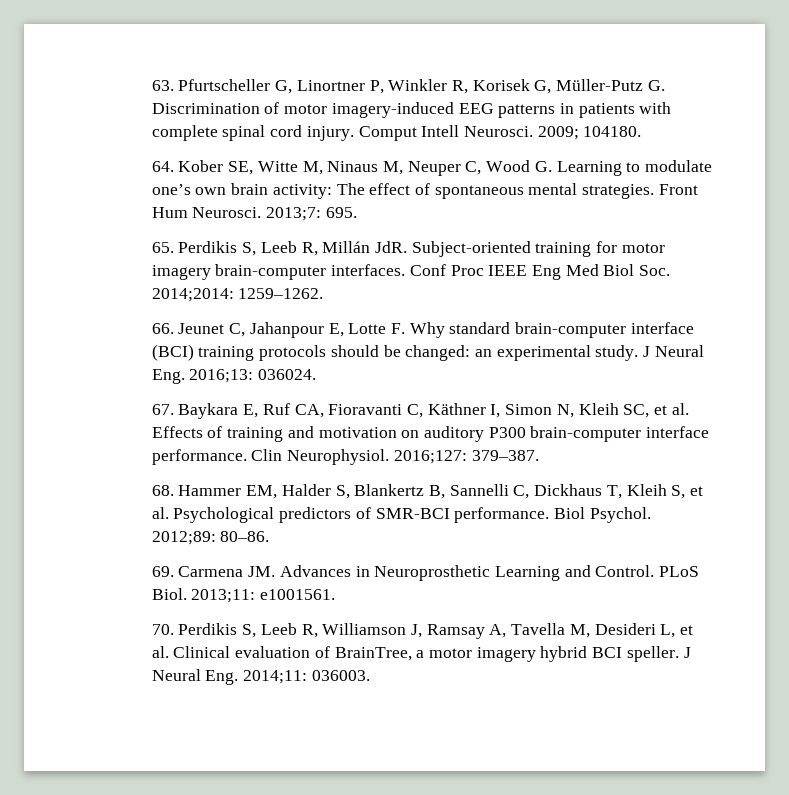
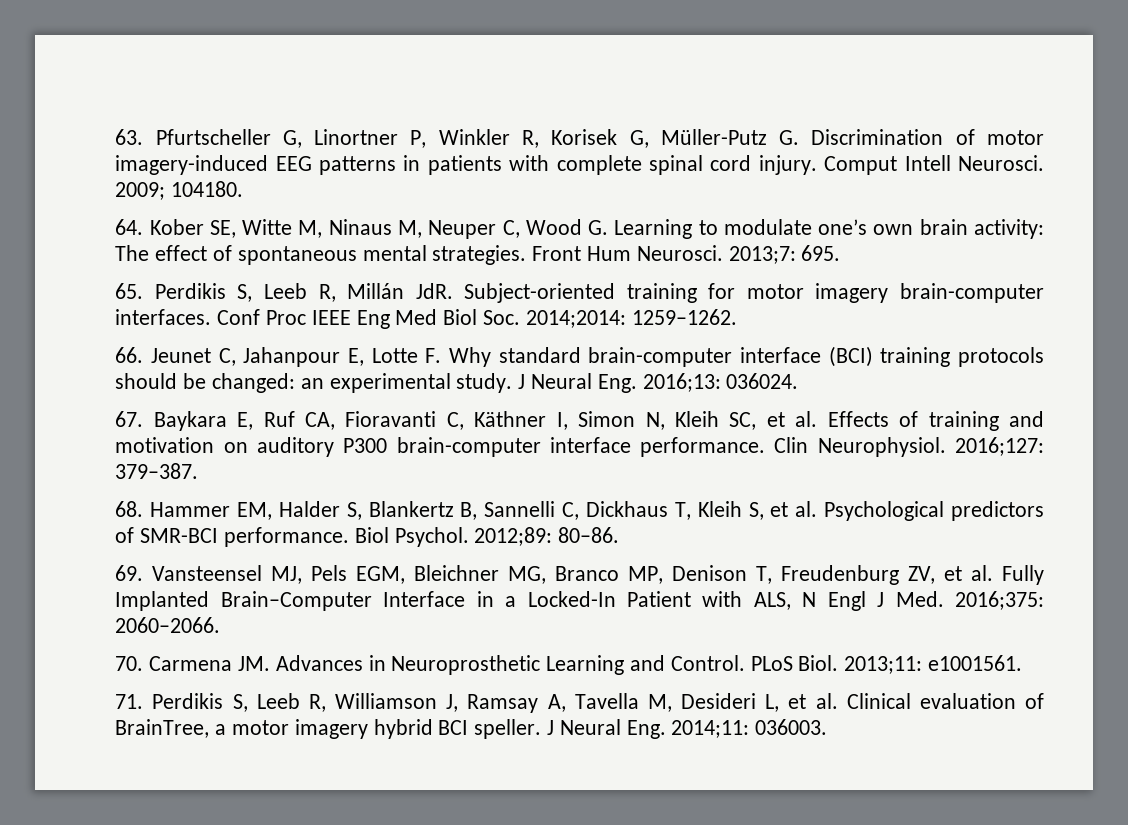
- 69. Carmena JM. Advances in Neuroprosthetic Learning and Control.
+ 69. Vansteensel MJ, Pels EGM, Bleichner MG, Branco MP, Denison T, Freudenburg ZV, et al. Fully Implanted Brain–Computer Interface in a Locked-In Patient with ALS, N Engl J Med. 2016;375: 2060–2066.
+ 70. Carmena JM. Advances in Neuroprosthetic Learning and Control.
- 70. Perdikis S, Leeb R, Williamson J, Ramsay A, Tavella M, Desideri L, et al. Clinical evaluation of BrainTree, a motor imagery hybrid BCI speller.
+ 71. Perdikis S, Leeb R, Williamson J, Ramsay A, Tavella M, Desideri L, et al. Clinical evaluation of BrainTree, a motor imagery hybrid BCI speller.

